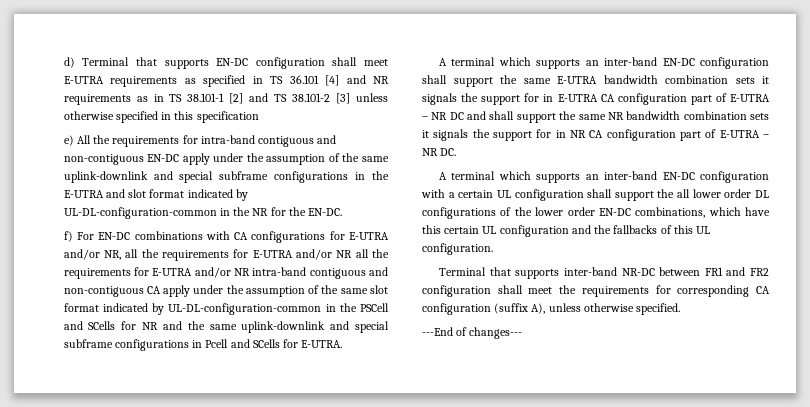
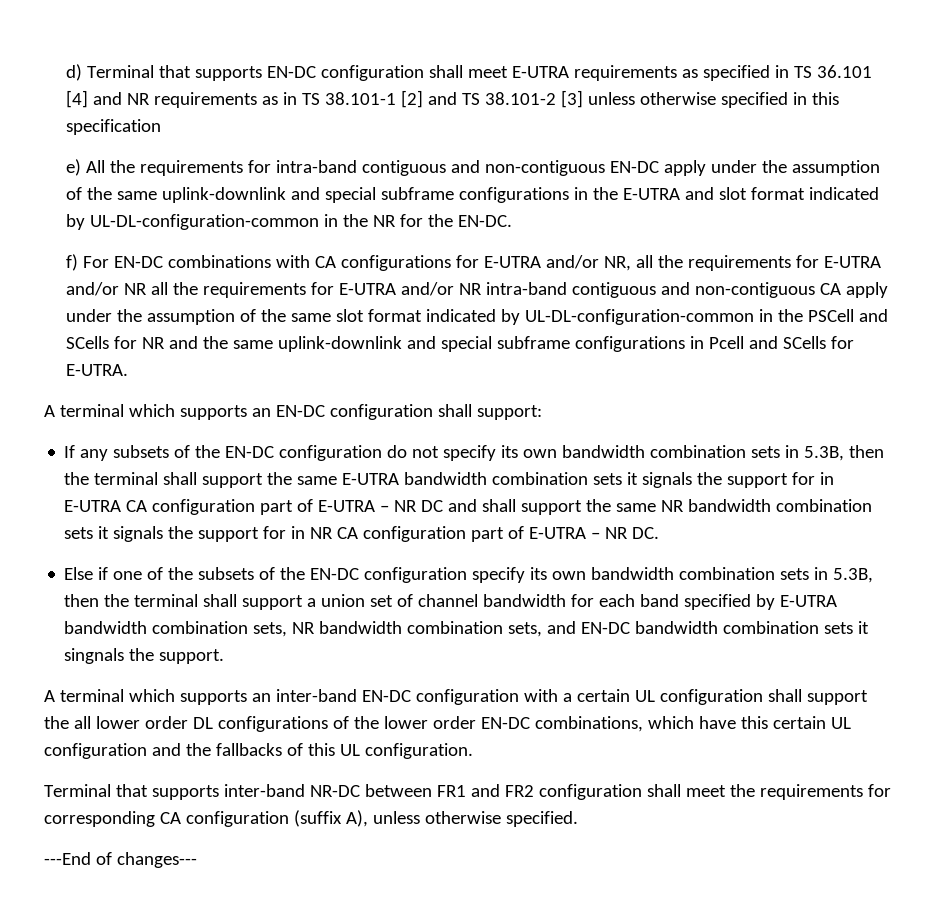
- A terminal which supports an inter-band EN-DC configuration shall support the same E-UTRA bandwidth combination sets it signals the support for in E-UTRA CA configuration part of E-UTRA – NR DC and shall support the same NR bandwidth combination sets it signals the support for in NR CA configuration part of E-UTRA – NR DC.
+ A terminal which supports an EN-DC configuration shall support:
+ If any subsets of the EN-DC configuration do not specify its own bandwidth combination sets in 5.3B, then the terminal shall support the same E-UTRA bandwidth combination sets it signals the support for in E-UTRA CA configuration part of E-UTRA – NR DC and shall support the same NR bandwidth combination sets it signals the support for in NR CA configuration part of E-UTRA – NR DC.
+ Else if one of the subsets of the EN-DC configuration specify its own bandwidth combination sets in 5.3B, then the terminal shall support a union set of channel bandwidth for each band specified by E-UTRA bandwidth combination sets, NR bandwidth combination sets, and EN-DC bandwidth combination sets it singnals the support.

